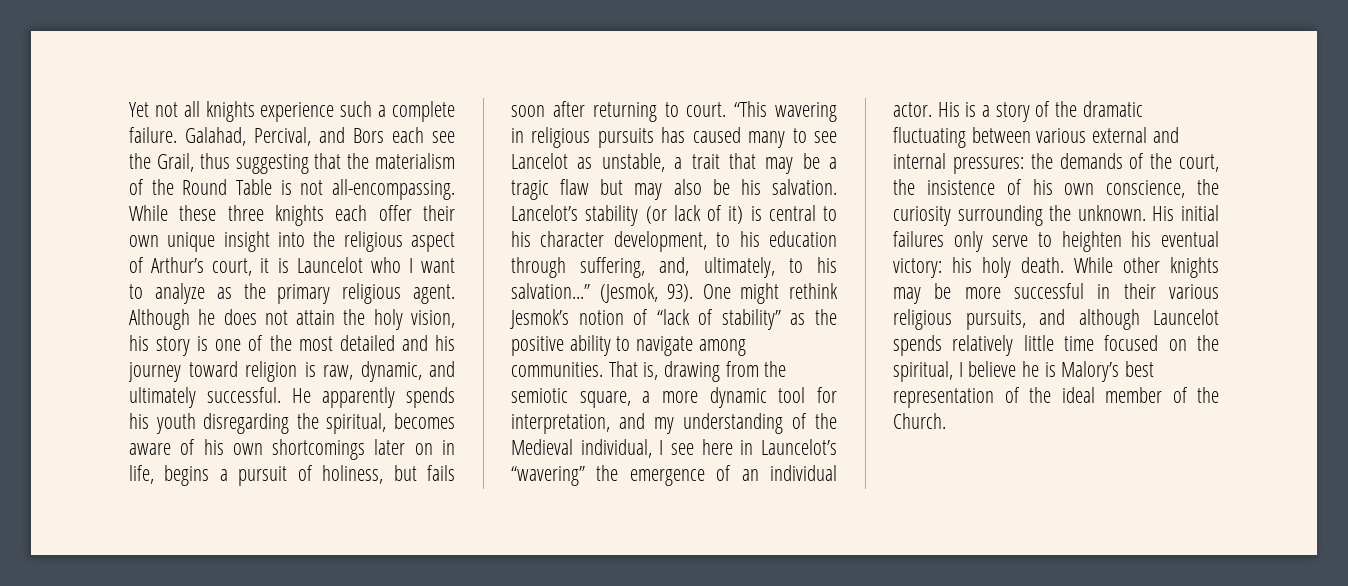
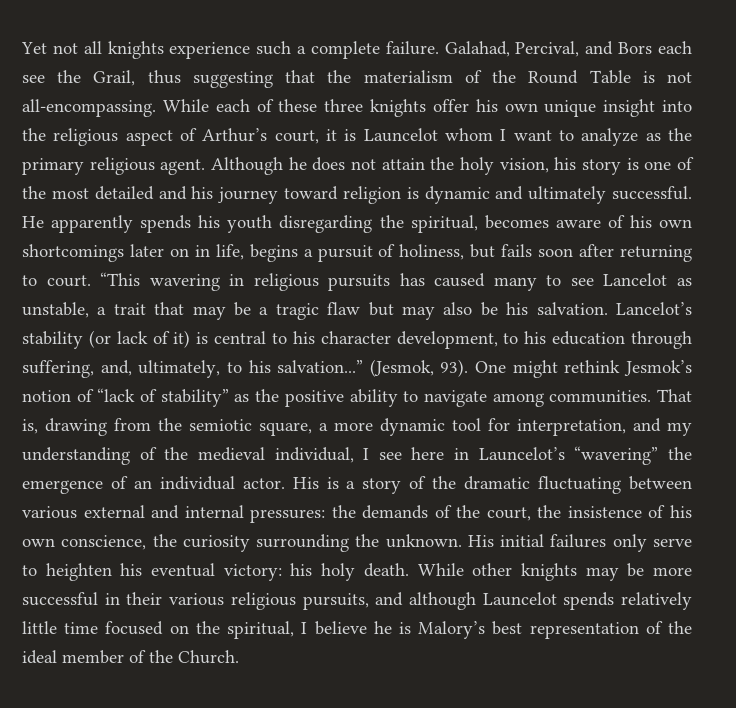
- While these three knights each offer their own unique insight into the religious aspect of Arthur’s court, it is Launcelot who I want to analyze as the primary religious agent.
+ While each of these three knights offer his own unique insight into the religious aspect of Arthur’s court, it is Launcelot whom I want to analyze as the primary religious agent.
- Although he does not attain the holy vision, his story is one of the most detailed and his journey toward religion is raw, dynamic, and ultimately successful.
+ Although he does not attain the holy vision, his story is one of the most detailed and his journey toward religion is dynamic and ultimately successful.
- That is, drawing from the semiotic square, a more dynamic tool for interpretation, and my understanding of the Medieval individual, I see here in Launcelot’s “wavering” the emergence of an individual actor.
+ That is, drawing from the semiotic square, a more dynamic tool for interpretation, and my understanding of the medieval individual, I see here in Launcelot’s “wavering” the emergence of an individual actor.

